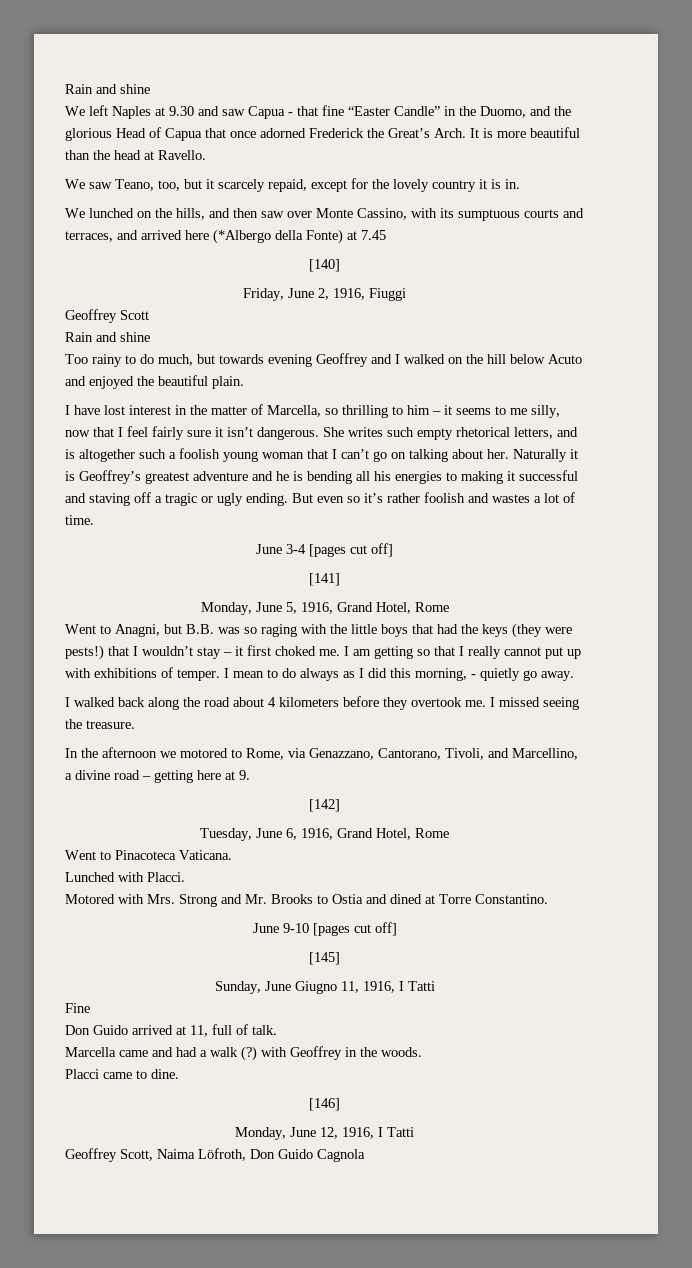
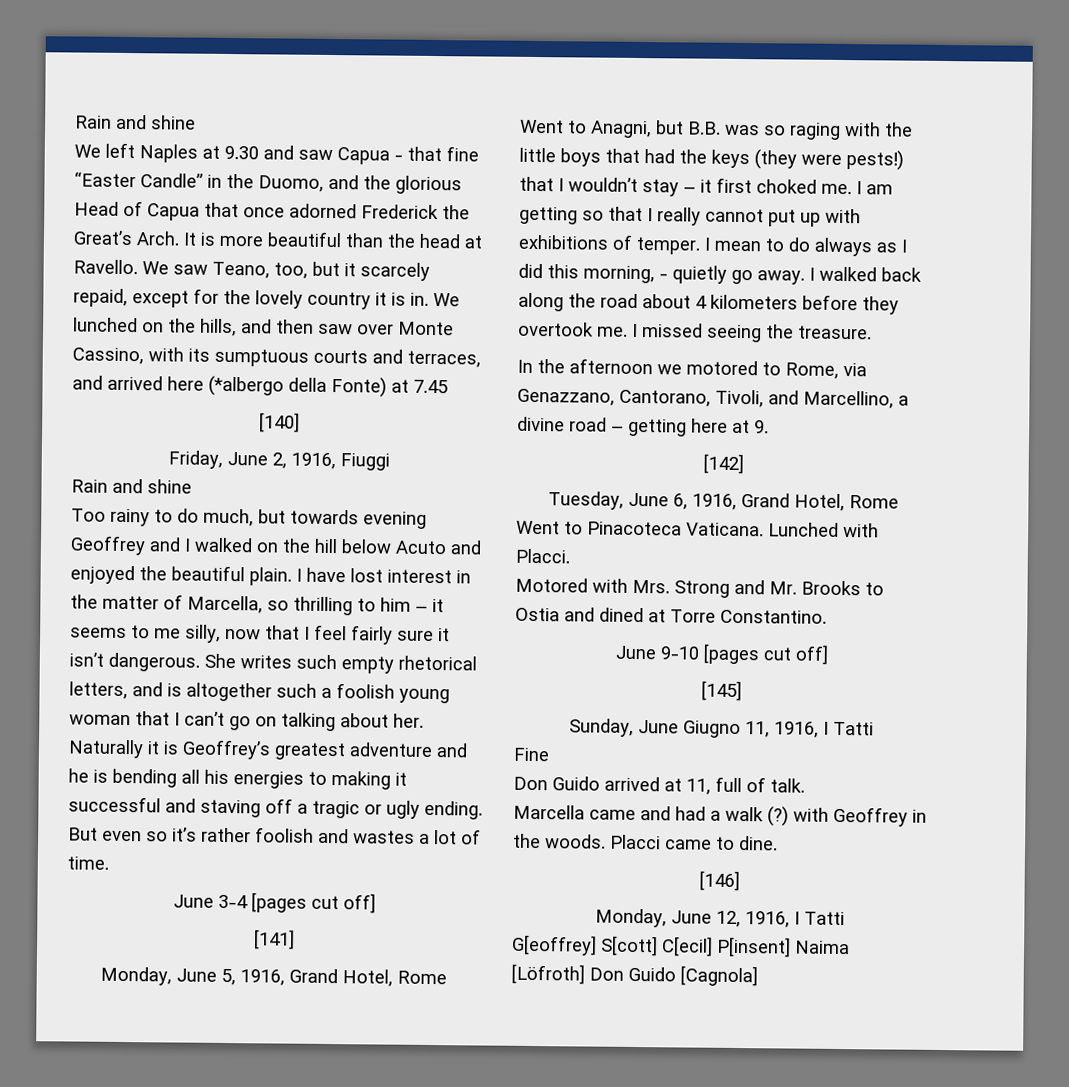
- It is more beautiful than the head at Ravello.
- We saw Teano, too, but it scarcely repaid, except for the lovely country it is in.
- We lunched on the hills, and then saw over Monte Cassino, with its sumptuous courts and terraces, and arrived here (*Albergo della Fonte) at 7.45
+ It is more beautiful than the head at Ravello. We saw Teano, too, but it scarcely repaid, except for the lovely country it is in. We lunched on the hills, and then saw over Monte Cassino, with its sumptuous courts and terraces, and arrived here (*albergo della Fonte) at 7.45
- Geoffrey Scott
- Too rainy to do much, but towards evening Geoffrey and I walked on the hill below Acuto and enjoyed the beautiful plain.
- I have lost interest in the matter of Marcella, so thrilling to him – it seems to me silly, now that I feel fairly sure it isn’t dangerous.
+ Too rainy to do much, but towards evening Geoffrey and I walked on the hill below Acuto and enjoyed the beautiful plain. I have lost interest in the matter of Marcella, so thrilling to him – it seems to me silly, now that I feel fairly sure it isn’t dangerous.
- I mean to do always as I did this morning, - quietly go away.
- I walked back along the road about 4 kilometers before they overtook me.
+ I mean to do always as I did this morning, - quietly go away. I walked back along the road about 4 kilometers before they overtook me.
- Went to Pinacoteca Vaticana.
- Lunched with Placci.
+ Went to Pinacoteca Vaticana. Lunched with Placci.
- Marcella came and had a walk (?) with Geoffrey in the woods.
- Placci came to dine.
+ Marcella came and had a walk (?) with Geoffrey in the woods. Placci came to dine.
- Geoffrey Scott, Naima Löfroth, Don Guido Cagnola
+ G[eoffrey] S[cott] C[ecil] P[insent] Naima [Löfroth] Don Guido [Cagnola]

